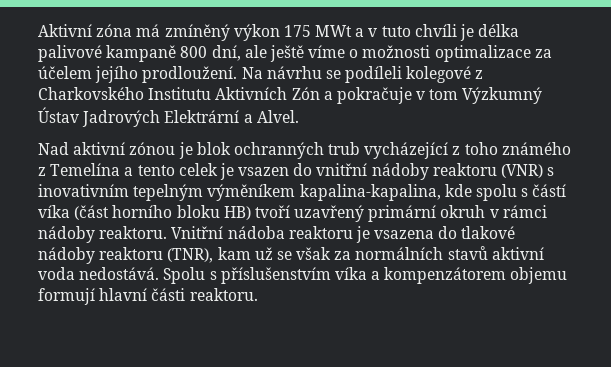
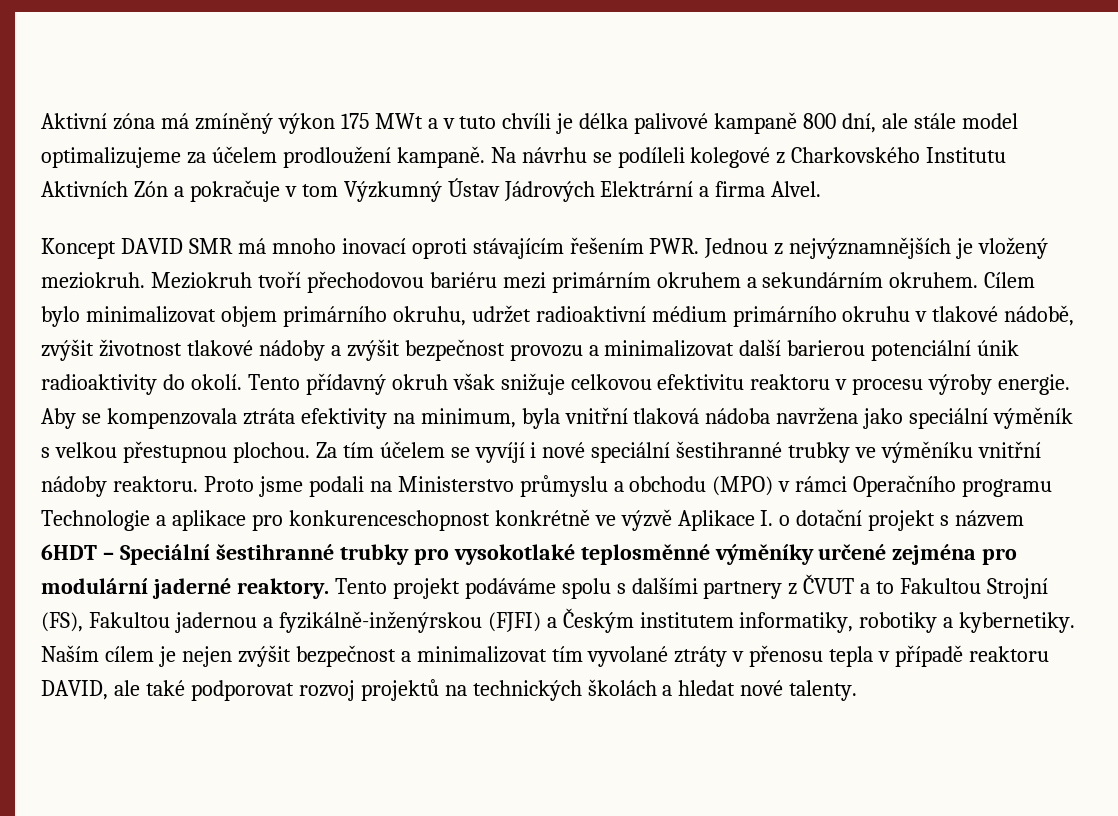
- Aktivní zóna má zmíněný výkon 175 MWt a v tuto chvíli je délka palivové kampaně 800 dní, ale ještě víme o možnosti optimalizace za účelem jejího prodloužení.
+ Aktivní zóna má zmíněný výkon 175 MWt a v tuto chvíli je délka palivové kampaně 800 dní, ale stále model optimalizujeme za účelem prodloužení kampaně.
- Na návrhu se podíleli kolegové z Charkovského Institutu Aktivních Zón a pokračuje v tom Výzkumný Ústav Jadrových Elektrární a Alvel.
+ Na návrhu se podíleli kolegové z Charkovského Institutu Aktivních Zón a pokračuje v tom Výzkumný Ústav Jádrových Elektrární a firma Alvel.
- Nad aktivní zónou je blok ochranných trub vycházející z toho známého z Temelína a tento celek je vsazen do vnitřní nádoby reaktoru (VNR) s inovativním tepelným výměníkem kapalina-kapalina, kde spolu s částí víka (část horního bloku HB) tvoří uzavřený primární okruh v rámci nádoby reaktoru. Vnitřní nádoba reaktoru je vsazena do tlakové nádoby reaktoru (TNR), kam už se však za normálních stavů aktivní voda nedostává. Spolu s příslušenstvím víka a kompenzátorem objemu formují hlavní části reaktoru.
+ Koncept DAVID SMR má mnoho inovací oproti stávajícím řešením PWR. Jednou z nejvýznamnějších je vložený meziokruh. Meziokruh tvoří přechodovou bariéru mezi primárním okruhem a sekundárním okruhem. Cílem bylo minimalizovat objem primárního okruhu, udržet radioaktivní médium primárního okruhu v tlakové nádobě, zvýšit životnost tlakové nádoby a zvýšit bezpečnost provozu a minimalizovat další barierou potenciální únik radioaktivity do okolí. Tento přídavný okruh však snižuje celkovou efektivitu reaktoru v procesu výroby energie. Aby se kompenzovala ztráta efektivity na minimum, byla vnitřní tlaková nádoba navržena jako speciální výměník s velkou přestupnou plochou. Za tím účelem se vyvíjí i nové speciální šestihranné trubky ve výměníku vnitřní nádoby reaktoru. Proto jsme podali na Ministerstvo průmyslu a obchodu (MPO) v rámci Operačního programu Technologie a aplikace pro konkurenceschopnost konkrétně ve výzvě Aplikace I. o dotační projekt s názvem 6HDT – Speciální šestihranné trubky pro vysokotlaké teplosměnné výměníky určené zejména pro modulární jaderné reaktory. Tento projekt podáváme spolu s dalšími partnery z ČVUT a to Fakultou Strojní (FS), Fakultou jadernou a fyzikálně-inženýrskou (FJFI) a Českým institutem informatiky, robotiky a kybernetiky. Naším cílem je nejen zvýšit bezpečnost a minimalizovat tím vyvolané ztráty v přenosu tepla v případě reaktoru DAVID, ale také podporovat rozvoj projektů na technických školách a hledat nové talenty.

